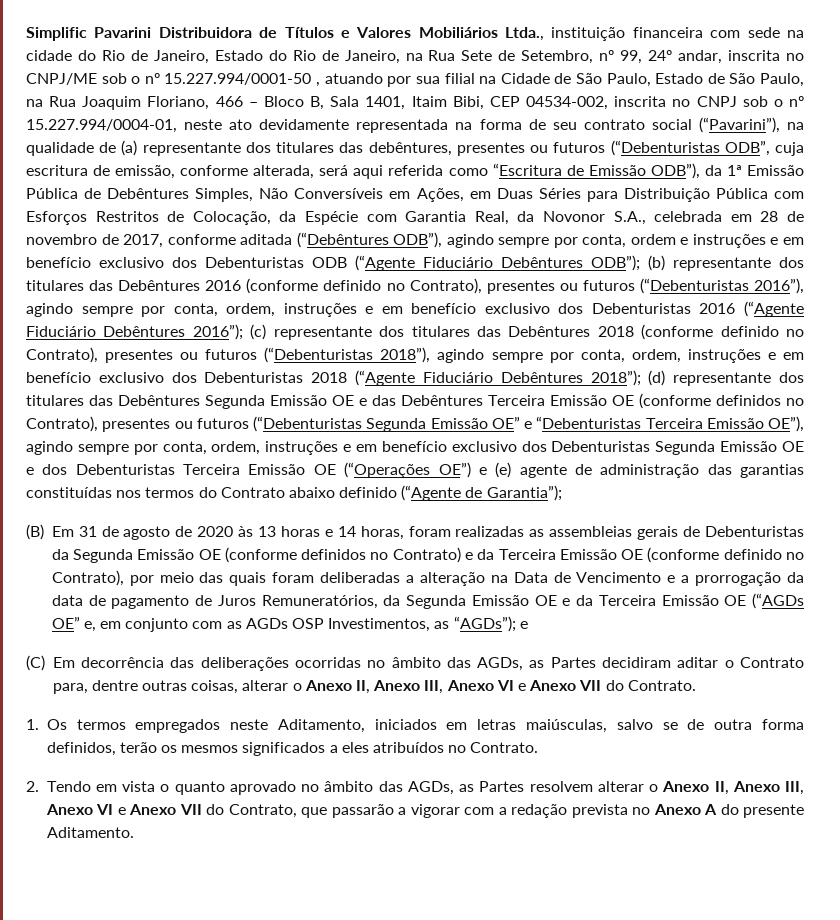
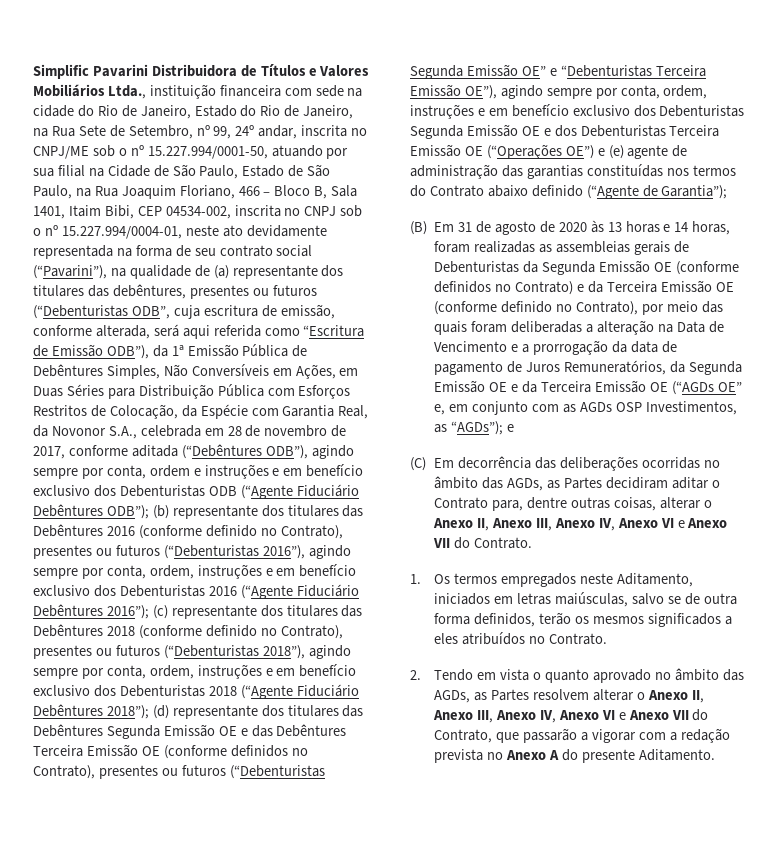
- Simplific Pavarini Distribuidora de Títulos e Valores Mobiliários Ltda., instituição financeira com sede na cidade do Rio de Janeiro, Estado do Rio de Janeiro, na Rua Sete de Setembro, nº 99, 24º andar, inscrita no CNPJ/ME sob o nº 15.227.994/0001-50 , atuando por sua filial na Cidade de São Paulo, Estado de São Paulo, na Rua Joaquim Floriano, 466 – Bloco B, Sala 1401, Itaim Bibi, CEP 04534-002, inscrita no CNPJ sob o nº 15.227.994/0004-01, neste ato devidamente representada na forma de seu contrato social (“Pavarini”), na qualidade de (a) representante dos titulares das debêntures, presentes ou futuros (“Debenturistas ODB”, cuja escritura de emissão, conforme alterada, será aqui referida como “Escritura de Emissão ODB”), da 1ª Emissão Pública de Debêntures Simples, Não Conversíveis em Ações, em Duas Séries para Distribuição Pública com Esforços Restritos de Colocação, da Espécie com Garantia Real, da Novonor S.A., celebrada em 28 de novembro de 2017, conforme aditada (“Debêntures ODB”), agindo sempre por conta, ordem e instruções e em benefício exclusivo dos Debenturistas ODB (“Agente Fiduciário Debêntures ODB”);
+ Simplific Pavarini Distribuidora de Títulos e Valores Mobiliários Ltda., instituição financeira com sede na cidade do Rio de Janeiro, Estado do Rio de Janeiro, na Rua Sete de Setembro, nº 99, 24º andar, inscrita no CNPJ/ME sob o nº 15.227.994/0001-50, atuando por sua filial na Cidade de São Paulo, Estado de São Paulo, na Rua Joaquim Floriano, 466 – Bloco B, Sala 1401, Itaim Bibi, CEP 04534-002, inscrita no CNPJ sob o nº 15.227.994/0004-01, neste ato devidamente representada na forma de seu contrato social (“Pavarini”), na qualidade de (a) representante dos titulares das debêntures, presentes ou futuros (“Debenturistas ODB”, cuja escritura de emissão, conforme alterada, será aqui referida como “Escritura de Emissão ODB”), da 1ª Emissão Pública de Debêntures Simples, Não Conversíveis em Ações, em Duas Séries para Distribuição Pública com Esforços Restritos de Colocação, da Espécie com Garantia Real, da Novonor S.A., celebrada em 28 de novembro de 2017, conforme aditada (“Debêntures ODB”), agindo sempre por conta, ordem e instruções e em benefício exclusivo dos Debenturistas ODB (“Agente Fiduciário Debêntures ODB”);
- (C) Em decorrência das deliberações ocorridas no âmbito das AGDs, as Partes decidiram aditar o Contrato para, dentre outras coisas, alterar o Anexo II, Anexo III, Anexo VI e Anexo VII do Contrato.
+ (C) Em decorrência das deliberações ocorridas no âmbito das AGDs, as Partes decidiram aditar o Contrato para, dentre outras coisas, alterar o Anexo II, Anexo III, Anexo IV, Anexo VI e Anexo VII do Contrato.
- 2. Tendo em vista o quanto aprovado no âmbito das AGDs, as Partes resolvem alterar o Anexo II, Anexo III, Anexo VI e Anexo VII do Contrato, que passarão a vigorar com a redação prevista no Anexo A do presente Aditamento.
+ 2. Tendo em vista o quanto aprovado no âmbito das AGDs, as Partes resolvem alterar o Anexo II, Anexo III, Anexo IV, Anexo VI e Anexo VII do Contrato, que passarão a vigorar com a redação prevista no Anexo A do presente Aditamento.

